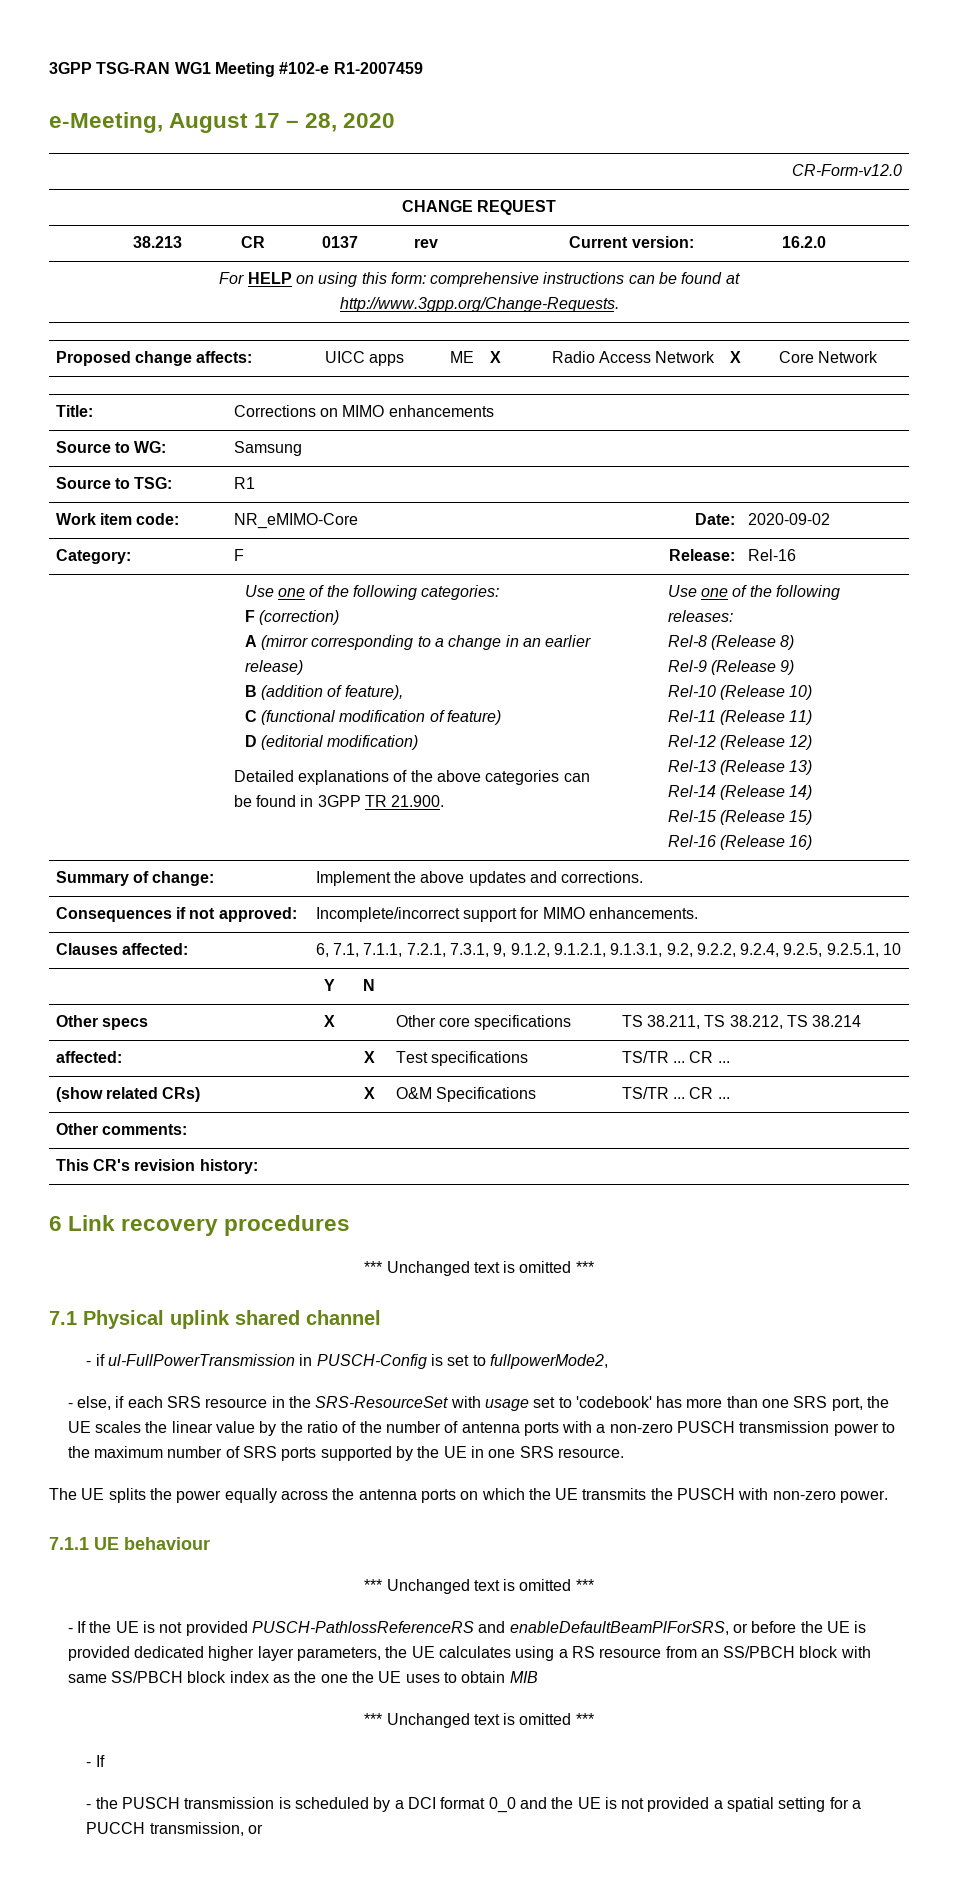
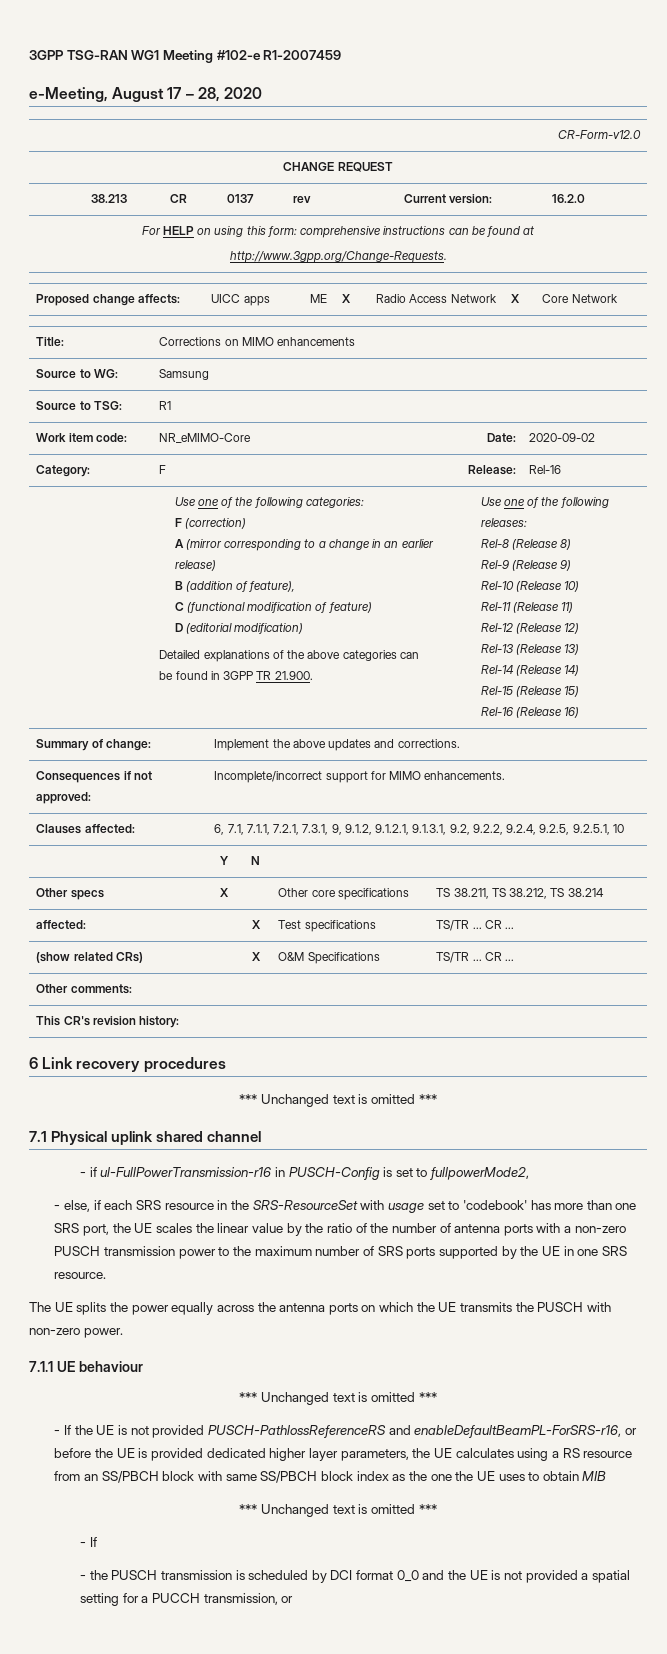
- - if ul-FullPowerTransmission in PUSCH-Config is set to fullpowerMode2,
+ - if ul-FullPowerTransmission-r16 in PUSCH-Config is set to fullpowerMode2,
- - If the UE is not provided PUSCH-PathlossReferenceRS and enableDefaultBeamPlForSRS, or before the UE is provided dedicated higher layer parameters, the UE calculates using a RS resource from an SS/PBCH block with same SS/PBCH block index as the one the UE uses to obtain MIB
+ - If the UE is not provided PUSCH-PathlossReferenceRS and enableDefaultBeamPL-ForSRS-r16, or before the UE is provided dedicated higher layer parameters, the UE calculates using a RS resource from an SS/PBCH block with same SS/PBCH block index as the one the UE uses to obtain MIB
- - the PUSCH transmission is scheduled by a DCI format 0_0 and the UE is not provided a spatial setting for a PUCCH transmission, or
+ - the PUSCH transmission is scheduled by DCI format 0_0 and the UE is not provided a spatial setting for a PUCCH transmission, or

